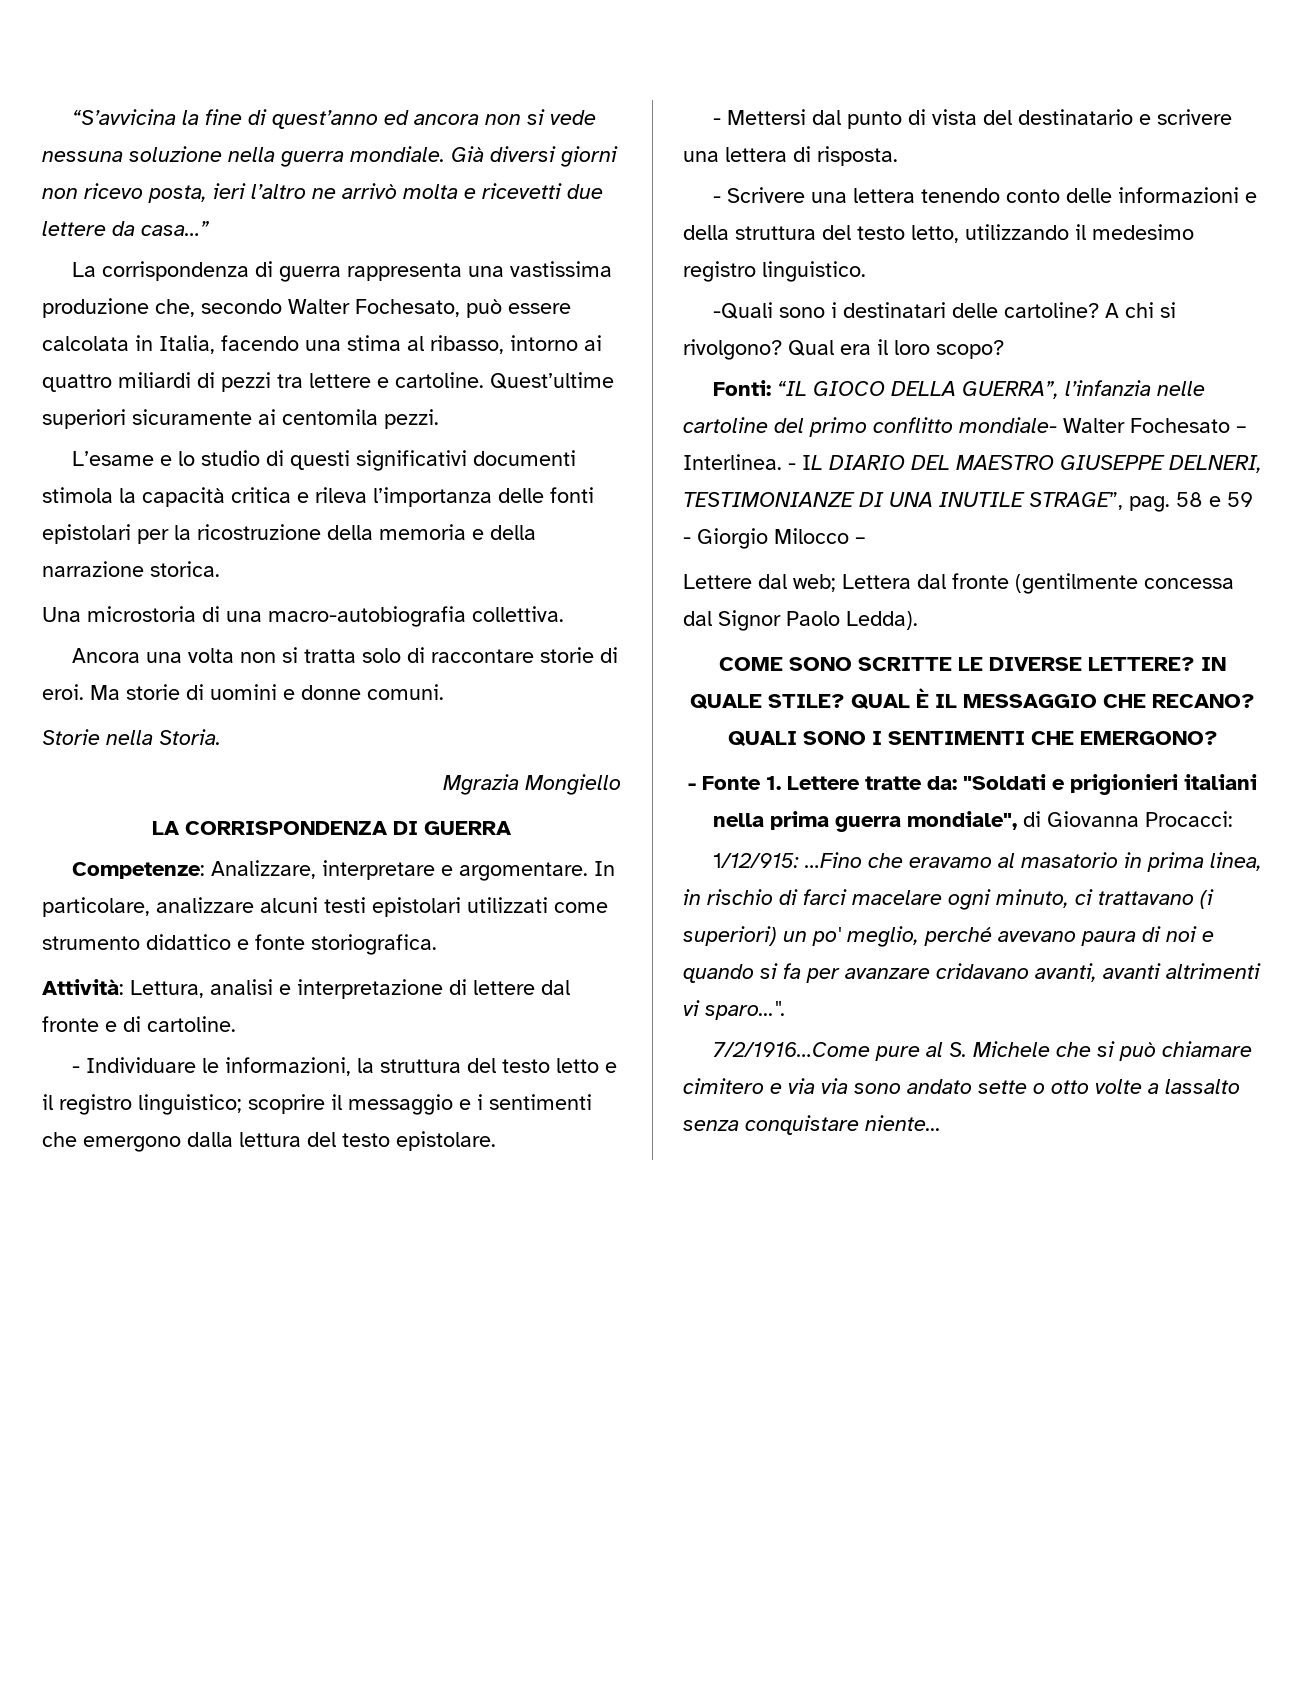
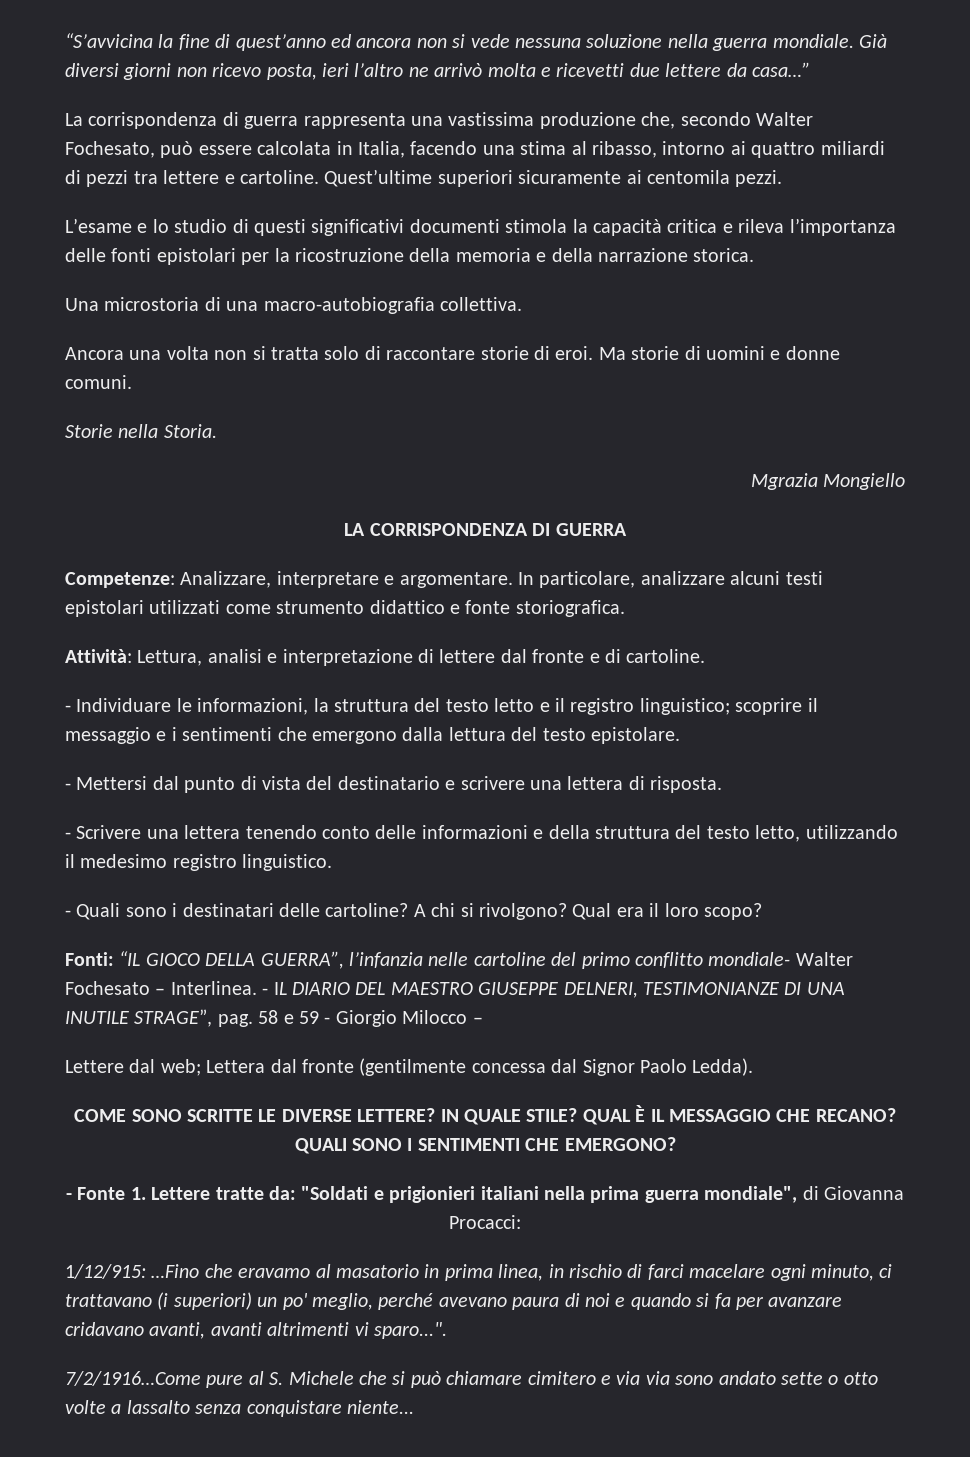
- -Quali sono i destinatari delle cartoline?
+ - Quali sono i destinatari delle cartoline?

